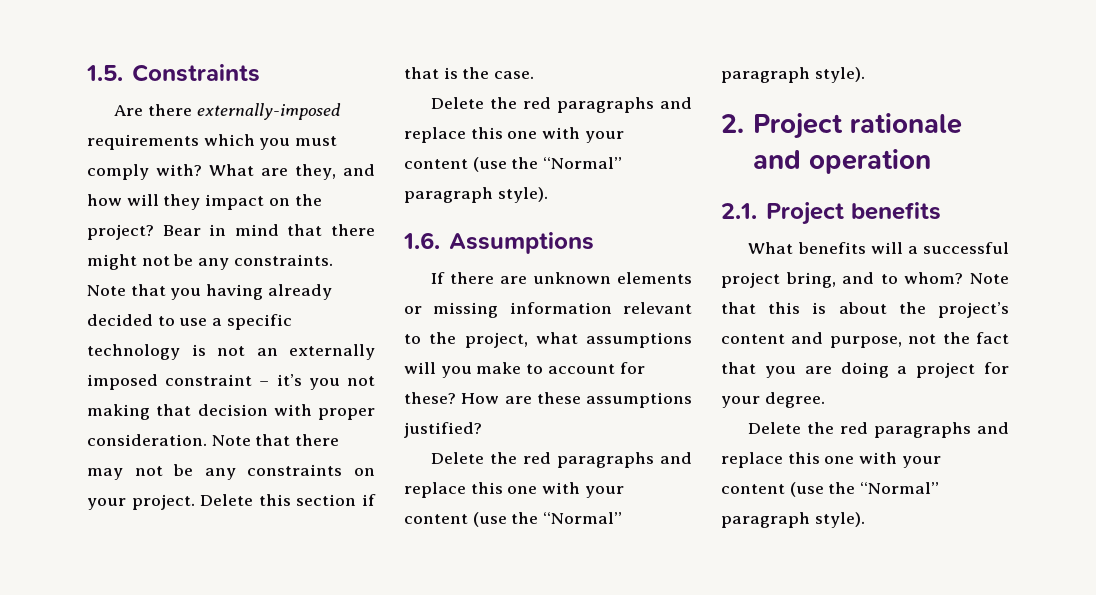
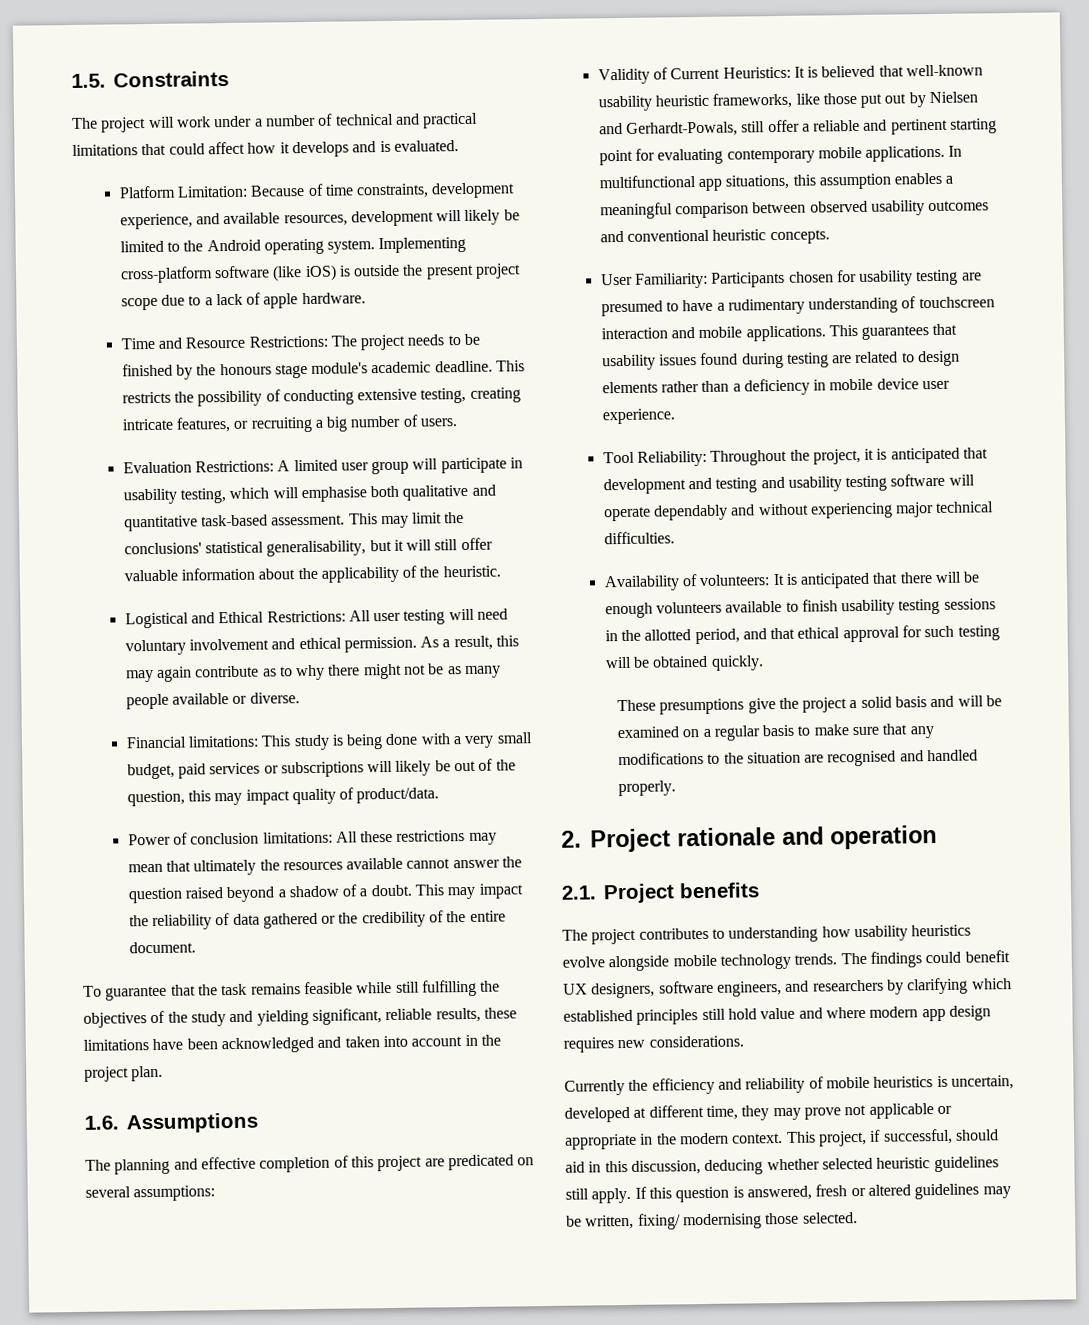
- Are there externally-imposed requirements which you must comply with? What are they, and how will they impact on the project? Bear in mind that there might not be any constraints. Note that you having already decided to use a specific technology is not an externally imposed constraint – it’s you not making that decision with proper consideration. Note that there may not be any constraints on your project. Delete this section if that is the case.
- Delete the red paragraphs and replace this one with your content (use the “Normal” paragraph style).
+ The project will work under a number of technical and practical limitations that could affect how it develops and is evaluated.
+ Platform Limitation: Because of time constraints, development experience, and available resources, development will likely be limited to the Android operating system. Implementing cross-platform software (like iOS) is outside the present project scope due to a lack of apple hardware.
+ Time and Resource Restrictions: The project needs to be finished by the honours stage module's academic deadline. This restricts the possibility of conducting extensive testing, creating intricate features, or recruiting a big number of users.
+ Evaluation Restrictions: A limited user group will participate in usability testing, which will emphasise both qualitative and quantitative task-based assessment. This may limit the conclusions' statistical generalisability, but it will still offer valuable information about the applicability of the heuristic.
+ Logistical and Ethical Restrictions: All user testing will need voluntary involvement and ethical permission. As a result, this may again contribute as to why there might not be as many people available or diverse.
+ Financial limitations: This study is being done with a very small budget, paid services or subscriptions will likely be out of the question, this may impact quality of product/data.
+ Power of conclusion limitations: All these restrictions may mean that ultimately the resources available cannot answer the question raised beyond a shadow of a doubt. This may impact the reliability of data gathered or the credibility of the entire document.
+ To guarantee that the task remains feasible while still fulfilling the objectives of the study and yielding significant, reliable results, these limitations have been acknowledged and taken into account in the project plan.
  1.6. Assumptions
- If there are unknown elements or missing information relevant to the project, what assumptions will you make to account for these? How are these assumptions justified?
- Delete the red paragraphs and replace this one with your content (use the “Normal” paragraph style).
+ The planning and effective completion of this project are predicated on several assumptions:
+ Validity of Current Heuristics: It is believed that well-known usability heuristic frameworks, like those put out by Nielsen and Gerhardt-Powals, still offer a reliable and pertinent starting point for evaluating contemporary mobile applications. In multifunctional app situations, this assumption enables a meaningful comparison between observed usability outcomes and conventional heuristic concepts.
+ User Familiarity: Participants chosen for usability testing are presumed to have a rudimentary understanding of touchscreen interaction and mobile applications. This guarantees that usability issues found during testing are related to design elements rather than a deficiency in mobile device user experience.
+ Tool Reliability: Throughout the project, it is anticipated that development and testing and usability testing software will operate dependably and without experiencing major technical difficulties.
+ Availability of volunteers: It is anticipated that there will be enough volunteers available to finish usability testing sessions in the allotted period, and that ethical approval for such testing will be obtained quickly.
+ These presumptions give the project a solid basis and will be examined on a regular basis to make sure that any modifications to the situation are recognised and handled properly.
- What benefits will a successful project bring, and to whom? Note that this is about the project’s content and purpose, not the fact that you are doing a project for your degree.
- Delete the red paragraphs and replace this one with your content (use the “Normal” paragraph style).
+ The project contributes to understanding how usability heuristics evolve alongside mobile technology trends. The findings could benefit UX designers, software engineers, and researchers by clarifying which established principles still hold value and where modern app design requires new considerations.
+ Currently the efficiency and reliability of mobile heuristics is uncertain, developed at different time, they may prove not applicable or appropriate in the modern context. This project, if successful, should aid in this discussion, deducing whether selected heuristic guidelines still apply. If this question is answered, fresh or altered guidelines may be written, fixing/ modernising those selected.

